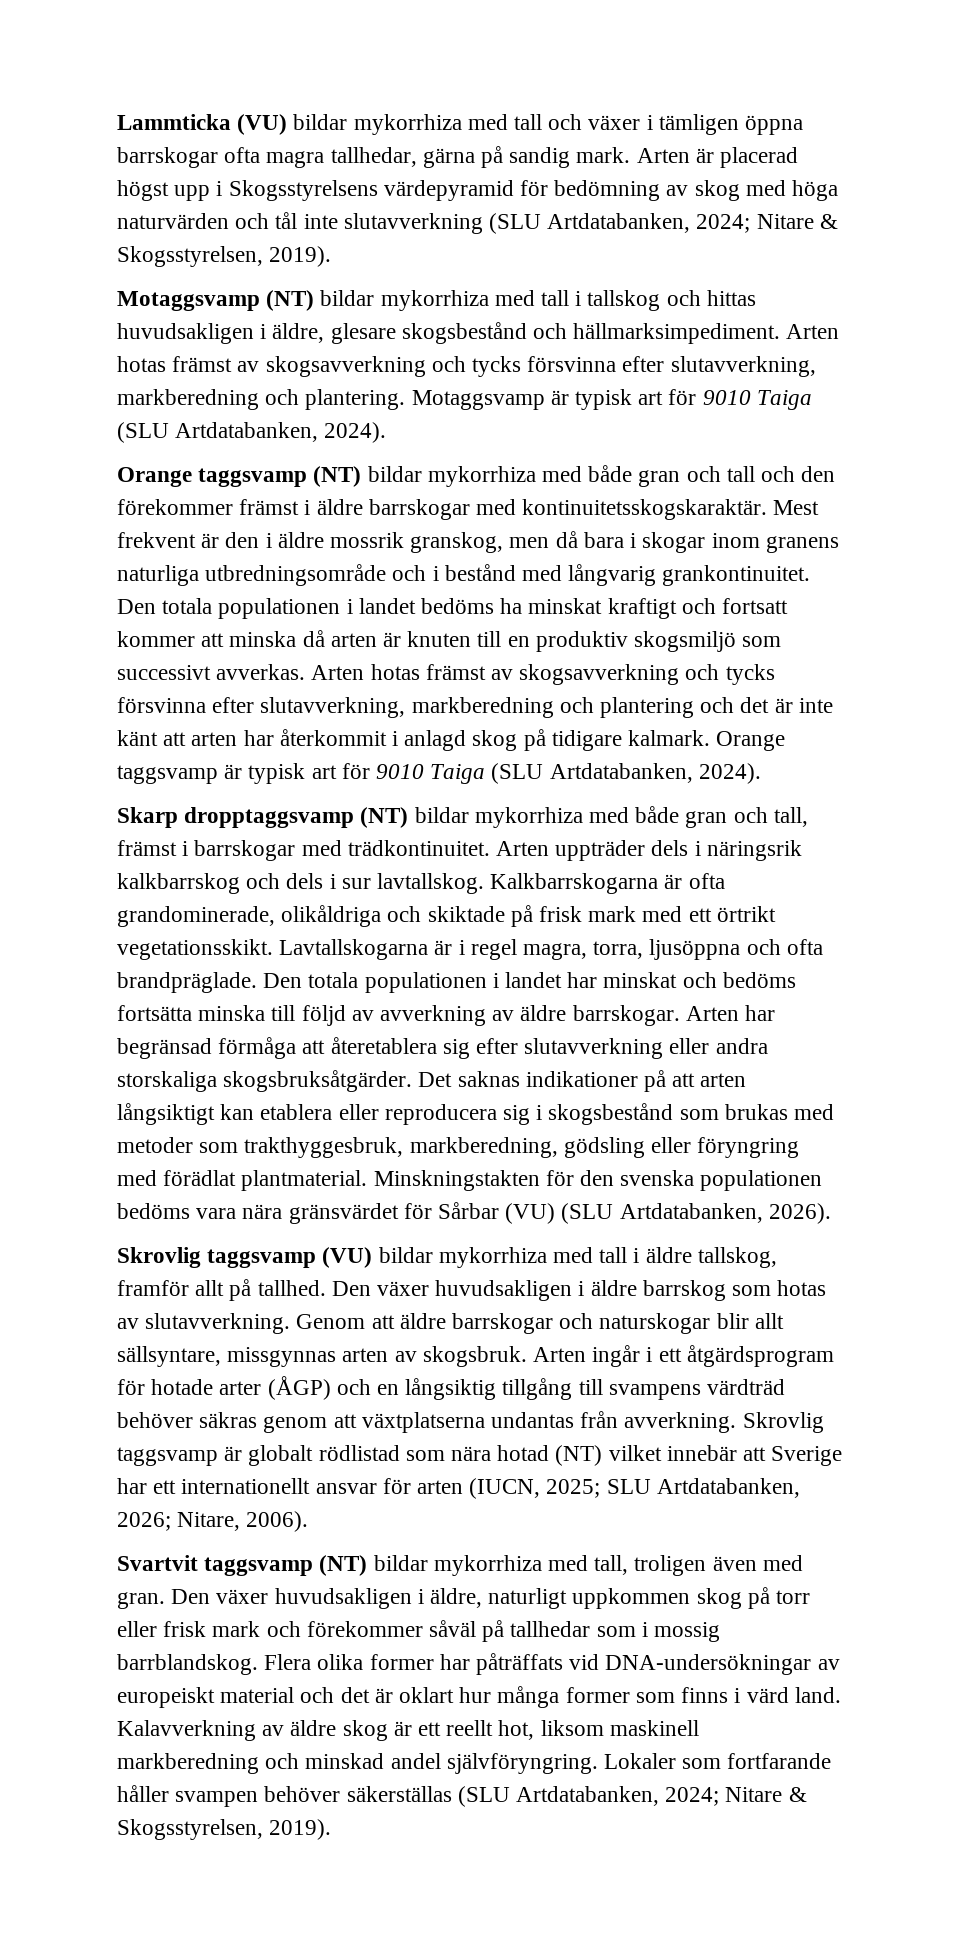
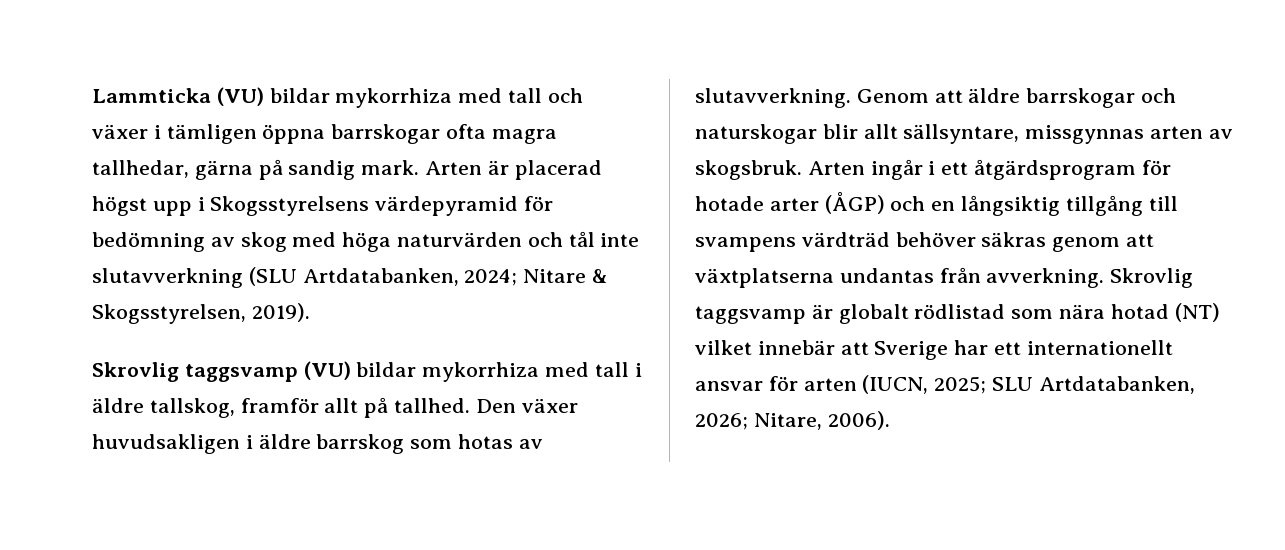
- Motaggsvamp (NT) bildar mykorrhiza med tall i tallskog och hittas huvudsakligen i äldre, glesare skogsbestånd och hällmarksimpediment. Arten hotas främst av skogsavverkning och tycks försvinna efter slutavverkning, markberedning och plantering. Motaggsvamp är typisk art för 9010 Taiga (SLU Artdatabanken, 2024).
- Orange taggsvamp (NT) bildar mykorrhiza med både gran och tall och den förekommer främst i äldre barrskogar med kontinuitetsskogskaraktär. Mest frekvent är den i äldre mossrik granskog, men då bara i skogar inom granens naturliga utbredningsområde och i bestånd med långvarig grankontinuitet. Den totala populationen i landet bedöms ha minskat kraftigt och fortsatt kommer att minska då arten är knuten till en produktiv skogsmiljö som successivt avverkas. Arten hotas främst av skogsavverkning och tycks försvinna efter slutavverkning, markberedning och plantering och det är inte känt att arten har återkommit i anlagd skog på tidigare kalmark. Orange taggsvamp är typisk art för 9010 Taiga (SLU Artdatabanken, 2024).
- Skarp dropptaggsvamp (NT) bildar mykorrhiza med både gran och tall, främst i barrskogar med trädkontinuitet. Arten uppträder dels i näringsrik kalkbarrskog och dels i sur lavtallskog. Kalkbarrskogarna är ofta grandominerade, olikåldriga och skiktade på frisk mark med ett örtrikt vegetationsskikt. Lavtallskogarna är i regel magra, torra, ljusöppna och ofta brandpräglade. Den totala populationen i landet har minskat och bedöms fortsätta minska till följd av avverkning av äldre barrskogar. Arten har begränsad förmåga att återetablera sig efter slutavverkning eller andra storskaliga skogsbruksåtgärder. Det saknas indikationer på att arten långsiktigt kan etablera eller reproducera sig i skogsbestånd som brukas med metoder som trakthyggesbruk, markberedning, gödsling eller föryngring med förädlat plantmaterial. Minskningstakten för den svenska populationen bedöms vara nära gränsvärdet för Sårbar (VU) (SLU Artdatabanken, 2026).
- Svartvit taggsvamp (NT) bildar mykorrhiza med tall, troligen även med gran. Den växer huvudsakligen i äldre, naturligt uppkommen skog på torr eller frisk mark och förekommer såväl på tallhedar som i mossig barrblandskog. Flera olika former har påträffats vid DNA-undersökningar av europeiskt material och det är oklart hur många former som finns i värd land. Kalavverkning av äldre skog är ett reellt hot, liksom maskinell markberedning och minskad andel självföryngring. Lokaler som fortfarande håller svampen behöver säkerställas (SLU Artdatabanken, 2024; Nitare & Skogsstyrelsen, 2019).

